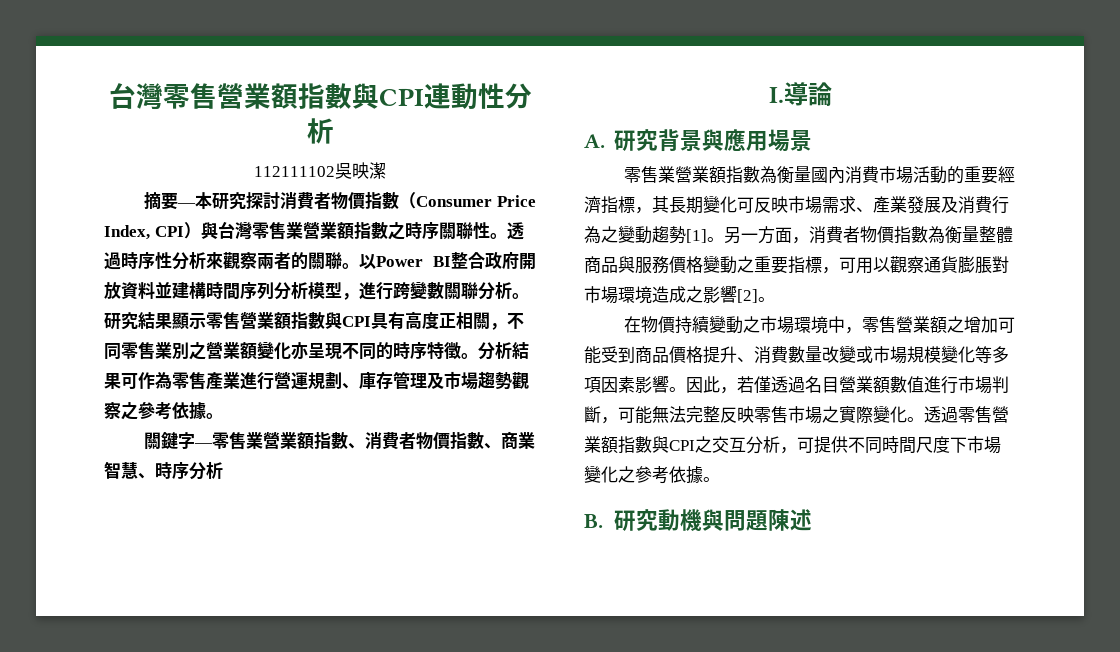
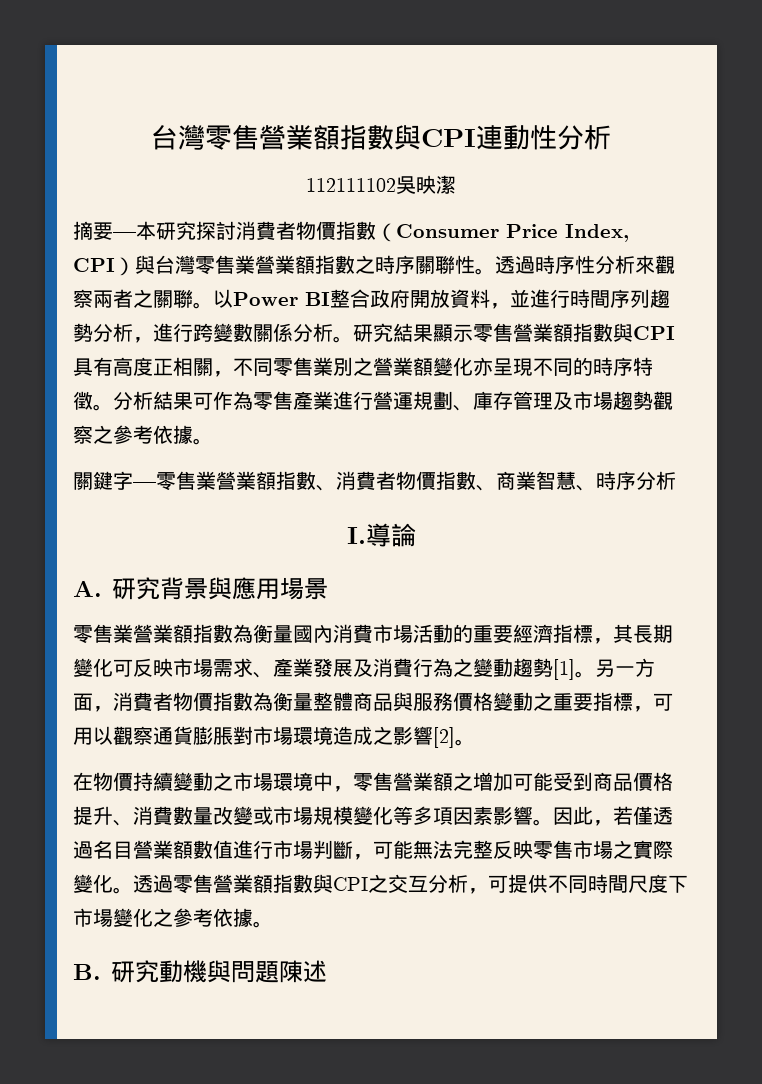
- 透過時序性分析來觀察兩者的關聯。
+ 透過時序性分析來觀察兩者之關聯。
- 以Power BI整合政府開放資料並建構時間序列分析模型，進行跨變數關聯分析。
+ 以Power BI整合政府開放資料，並進行時間序列趨勢分析，進行跨變數關係分析。

